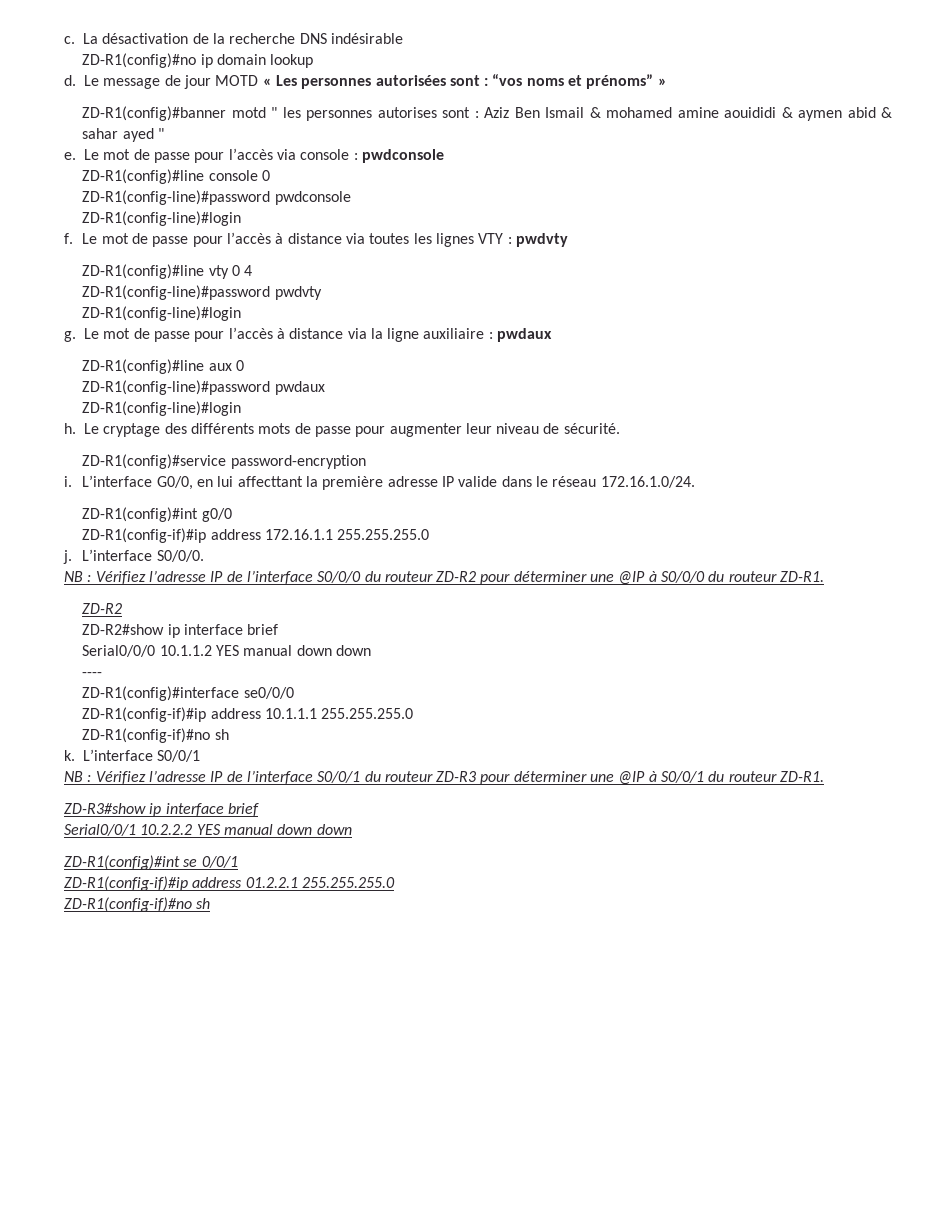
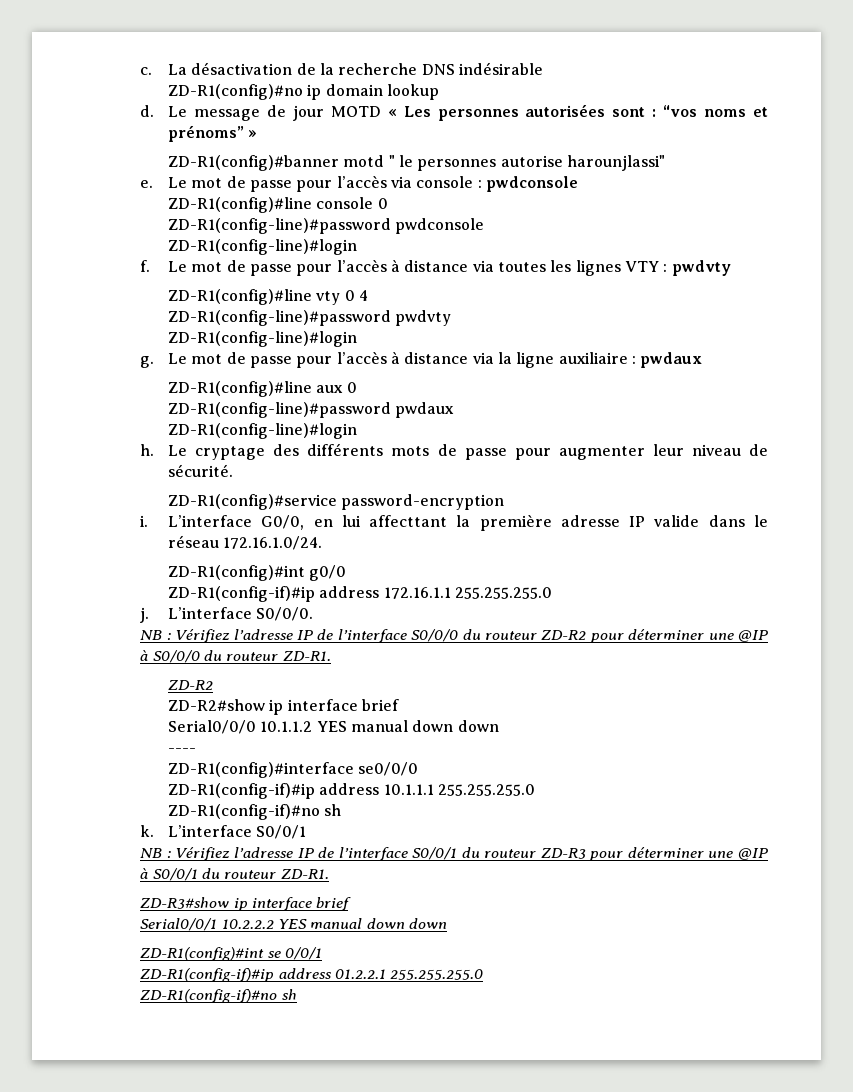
- ZD-R1(config)#banner motd " les personnes autorises sont : Aziz Ben Ismail & mohamed amine aouididi & aymen abid & sahar ayed "
+ ZD-R1(config)#banner motd " le personnes autorise harounjlassi"

